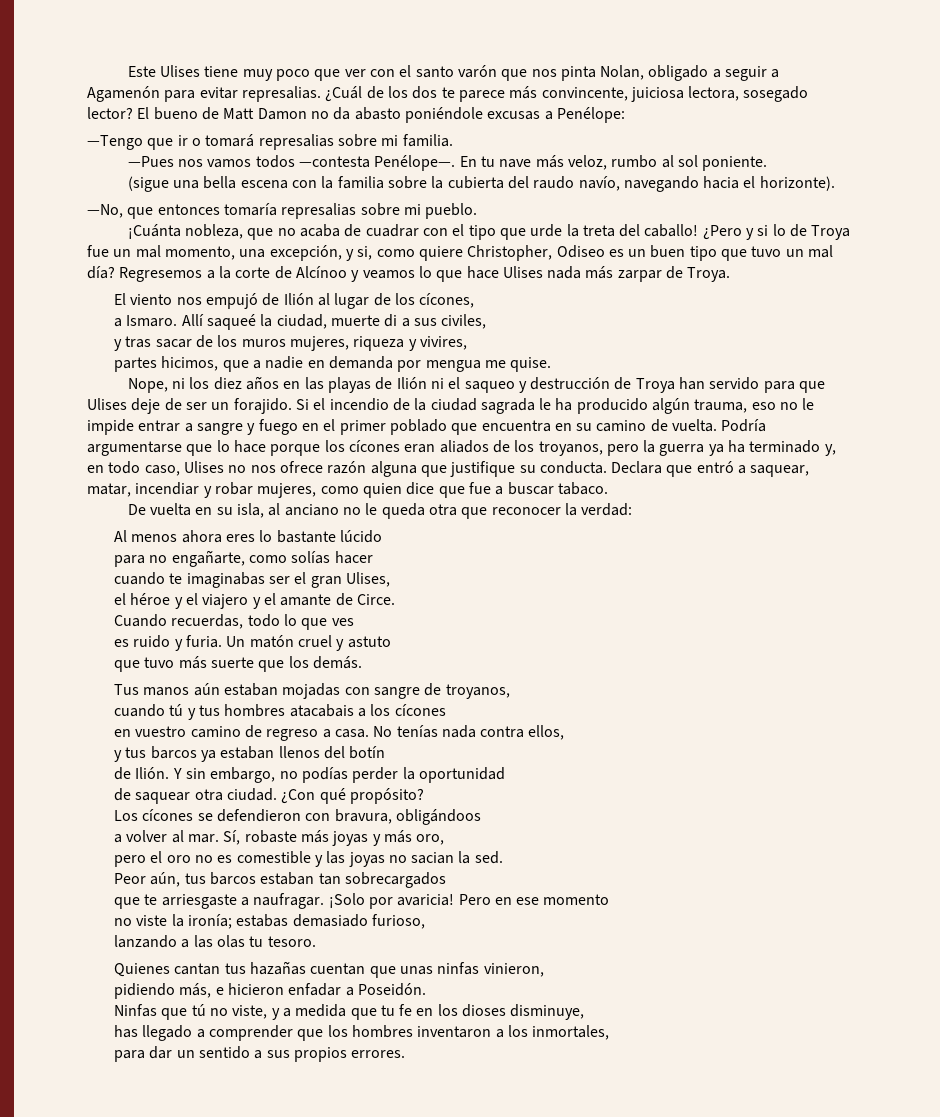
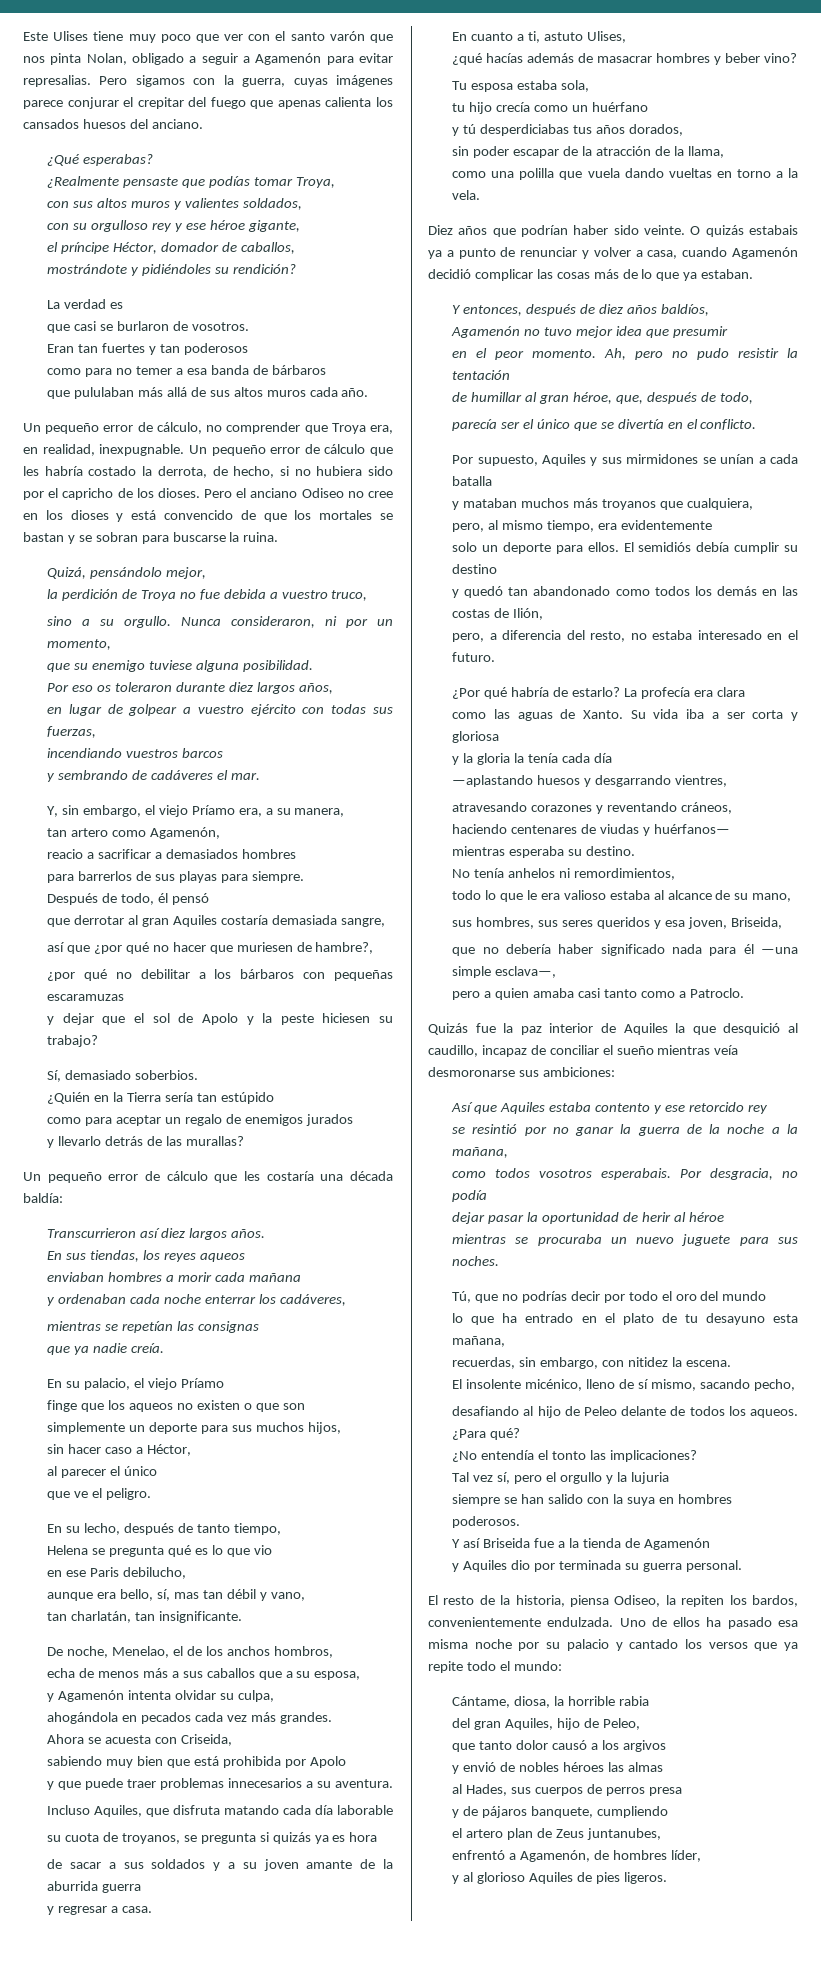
- ¿Cuál de los dos te parece más convincente, juiciosa lectora, sosegado lector? El bueno de Matt Damon no da abasto poniéndole excusas a Penélope:
- —Tengo que ir o tomará represalias sobre mi familia.
- —Pues nos vamos todos —contesta Penélope—. En tu nave más veloz, rumbo al sol poniente.
- (sigue una bella escena con la familia sobre la cubierta del raudo navío, navegando hacia el horizonte).
- —No, que entonces tomaría represalias sobre mi pueblo.
- ¡Cuánta nobleza, que no acaba de cuadrar con el tipo que urde la treta del caballo! ¿Pero y si lo de Troya fue un mal momento, una excepción, y si, como quiere Christopher, Odiseo es un buen tipo que tuvo un mal día? Regresemos a la corte de Alcínoo y veamos lo que hace Ulises nada más zarpar de Troya.
- El viento nos empujó de Ilión al lugar de los cícones,
- a Ismaro. Allí saqueé la ciudad, muerte di a sus civiles,
- y tras sacar de los muros mujeres, riqueza y vivires,
- partes hicimos, que a nadie en demanda por mengua me quise.
- Nope, ni los diez años en las playas de Ilión ni el saqueo y destrucción de Troya han servido para que Ulises deje de ser un forajido. Si el incendio de la ciudad sagrada le ha producido algún trauma, eso no le impide entrar a sangre y fuego en el primer poblado que encuentra en su camino de vuelta. Podría argumentarse que lo hace porque los cícones eran aliados de los troyanos, pero la guerra ya ha terminado y, en todo caso, Ulises no nos ofrece razón alguna que justifique su conducta. Declara que entró a saquear, matar, incendiar y robar mujeres, como quien dice que fue a buscar tabaco.
- De vuelta en su isla, al anciano no le queda otra que reconocer la verdad:
- Al menos ahora eres lo bastante lúcido
- para no engañarte, como solías hacer
- cuando te imaginabas ser el gran Ulises,
- el héroe y el viajero y el amante de Circe.
- Cuando recuerdas, todo lo que ves
- es ruido y furia. Un matón cruel y astuto
- que tuvo más suerte que los demás.
- Tus manos aún estaban mojadas con sangre de troyanos,
- cuando tú y tus hombres atacabais a los cícones
- en vuestro camino de regreso a casa. No tenías nada contra ellos,
- y tus barcos ya estaban llenos del botín
- de Ilión. Y sin embargo, no podías perder la oportunidad
- de saquear otra ciudad. ¿Con qué propósito?
- Los cícones se defendieron con bravura, obligándoos
- a volver al mar. Sí, robaste más joyas y más oro,
- pero el oro no es comestible y las joyas no sacian la sed.
- Peor aún, tus barcos estaban tan sobrecargados
- que te arriesgaste a naufragar. ¡Solo por avaricia! Pero en ese momento
- no viste la ironía; estabas demasiado furioso,
- lanzando a las olas tu tesoro.
- Quienes cantan tus hazañas cuentan que unas ninfas vinieron,
- pidiendo más, e hicieron enfadar a Poseidón.
- Ninfas que tú no viste, y a medida que tu fe en los dioses disminuye,
- has llegado a comprender que los hombres inventaron a los inmortales,
- para dar un sentido a sus propios errores.
+ Pero sigamos con la guerra, cuyas imágenes parece conjurar el crepitar del fuego que apenas calienta los cansados huesos del anciano.
+ ¿Qué esperabas?
+ ¿Realmente pensaste que podías tomar Troya,
+ con sus altos muros y valientes soldados,
+ con su orgulloso rey y ese héroe gigante,
+ el príncipe Héctor, domador de caballos,
+ mostrándote y pidiéndoles su rendición?
+ La verdad es
+ que casi se burlaron de vosotros.
+ Eran tan fuertes y tan poderosos
+ como para no temer a esa banda de bárbaros
+ que pululaban más allá de sus altos muros cada año.
+ Un pequeño error de cálculo, no comprender que Troya era, en realidad, inexpugnable. Un pequeño error de cálculo que les habría costado la derrota, de hecho, si no hubiera sido por el capricho de los dioses. Pero el anciano Odiseo no cree en los dioses y está convencido de que los mortales se bastan y se sobran para buscarse la ruina.
+ Quizá, pensándolo mejor,
+ la perdición de Troya no fue debida a vuestro truco,
+ sino a su orgullo. Nunca consideraron, ni por un momento,
+ que su enemigo tuviese alguna posibilidad.
+ Por eso os toleraron durante diez largos años,
+ en lugar de golpear a vuestro ejército con todas sus fuerzas,
+ incendiando vuestros barcos
+ y sembrando de cadáveres el mar.
+ Y, sin embargo, el viejo Príamo era, a su manera,
+ tan artero como Agamenón,
+ reacio a sacrificar a demasiados hombres
+ para barrerlos de sus playas para siempre.
+ Después de todo, él pensó
+ que derrotar al gran Aquiles costaría demasiada sangre,
+ así que ¿por qué no hacer que muriesen de hambre?,
+ ¿por qué no debilitar a los bárbaros con pequeñas escaramuzas
+ y dejar que el sol de Apolo y la peste hiciesen su trabajo?
+ Sí, demasiado soberbios.
+ ¿Quién en la Tierra sería tan estúpido
+ como para aceptar un regalo de enemigos jurados
+ y llevarlo detrás de las murallas?
+ Un pequeño error de cálculo que les costaría una década baldía:
+ Transcurrieron así diez largos años.
+ En sus tiendas, los reyes aqueos
+ enviaban hombres a morir cada mañana
+ y ordenaban cada noche enterrar los cadáveres,
+ mientras se repetían las consignas
+ que ya nadie creía.
+ En su palacio, el viejo Príamo
+ finge que los aqueos no existen o que son
+ simplemente un deporte para sus muchos hijos,
+ sin hacer caso a Héctor,
+ al parecer el único
+ que ve el peligro.
+ En su lecho, después de tanto tiempo,
+ Helena se pregunta qué es lo que vio
+ en ese Paris debilucho,
+ aunque era bello, sí, mas tan débil y vano,
+ tan charlatán, tan insignificante.
+ De noche, Menelao, el de los anchos hombros,
+ echa de menos más a sus caballos que a su esposa,
+ y Agamenón intenta olvidar su culpa,
+ ahogándola en pecados cada vez más grandes.
+ Ahora se acuesta con Criseida,
+ sabiendo muy bien que está prohibida por Apolo
+ y que puede traer problemas innecesarios a su aventura.
+ Incluso Aquiles, que disfruta matando cada día laborable
+ su cuota de troyanos, se pregunta si quizás ya es hora
+ de sacar a sus soldados y a su joven amante de la aburrida guerra
+ y regresar a casa.
+ En cuanto a ti, astuto Ulises,
+ ¿qué hacías además de masacrar hombres y beber vino?
+ Tu esposa estaba sola,
+ tu hijo crecía como un huérfano
+ y tú desperdiciabas tus años dorados,
+ sin poder escapar de la atracción de la llama,
+ como una polilla que vuela dando vueltas en torno a la vela.
+ Diez años que podrían haber sido veinte. O quizás estabais ya a punto de renunciar y volver a casa, cuando Agamenón decidió complicar las cosas más de lo que ya estaban.
+ Y entonces, después de diez años baldíos,
+ Agamenón no tuvo mejor idea que presumir
+ en el peor momento. Ah, pero no pudo resistir la tentación
+ de humillar al gran héroe, que, después de todo,
+ parecía ser el único que se divertía en el conflicto.
+ Por supuesto, Aquiles y sus mirmidones se unían a cada batalla
+ y mataban muchos más troyanos que cualquiera,
+ pero, al mismo tiempo, era evidentemente
+ solo un deporte para ellos. El semidiós debía cumplir su destino
+ y quedó tan abandonado como todos los demás en las costas de Ilión,
+ pero, a diferencia del resto, no estaba interesado en el futuro.
+ ¿Por qué habría de estarlo? La profecía era clara
+ como las aguas de Xanto. Su vida iba a ser corta y gloriosa
+ y la gloria la tenía cada día
+ —aplastando huesos y desgarrando vientres,
+ atravesando corazones y reventando cráneos,
+ haciendo centenares de viudas y huérfanos—
+ mientras esperaba su destino.
+ No tenía anhelos ni remordimientos,
+ todo lo que le era valioso estaba al alcance de su mano,
+ sus hombres, sus seres queridos y esa joven, Briseida,
+ que no debería haber significado nada para él —una simple esclava—,
+ pero a quien amaba casi tanto como a Patroclo.
+ Quizás fue la paz interior de Aquiles la que desquició al caudillo, incapaz de conciliar el sueño mientras veía desmoronarse sus ambiciones:
+ Así que Aquiles estaba contento y ese retorcido rey
+ se resintió por no ganar la guerra de la noche a la mañana,
+ como todos vosotros esperabais. Por desgracia, no podía
+ dejar pasar la oportunidad de herir al héroe
+ mientras se procuraba un nuevo juguete para sus noches.
+ Tú, que no podrías decir por todo el oro del mundo
+ lo que ha entrado en el plato de tu desayuno esta mañana,
+ recuerdas, sin embargo, con nitidez la escena.
+ El insolente micénico, lleno de sí mismo, sacando pecho,
+ desafiando al hijo de Peleo delante de todos los aqueos. ¿Para qué?
+ ¿No entendía el tonto las implicaciones?
+ Tal vez sí, pero el orgullo y la lujuria
+ siempre se han salido con la suya en hombres poderosos.
+ Y así Briseida fue a la tienda de Agamenón
+ y Aquiles dio por terminada su guerra personal.
+ El resto de la historia, piensa Odiseo, la repiten los bardos, convenientemente endulzada. Uno de ellos ha pasado esa misma noche por su palacio y cantado los versos que ya repite todo el mundo:
+ Cántame, diosa, la horrible rabia
+ del gran Aquiles, hijo de Peleo,
+ que tanto dolor causó a los argivos
+ y envió de nobles héroes las almas
+ al Hades, sus cuerpos de perros presa
+ y de pájaros banquete, cumpliendo
+ el artero plan de Zeus juntanubes,
+ enfrentó a Agamenón, de hombres líder,
+ y al glorioso Aquiles de pies ligeros.

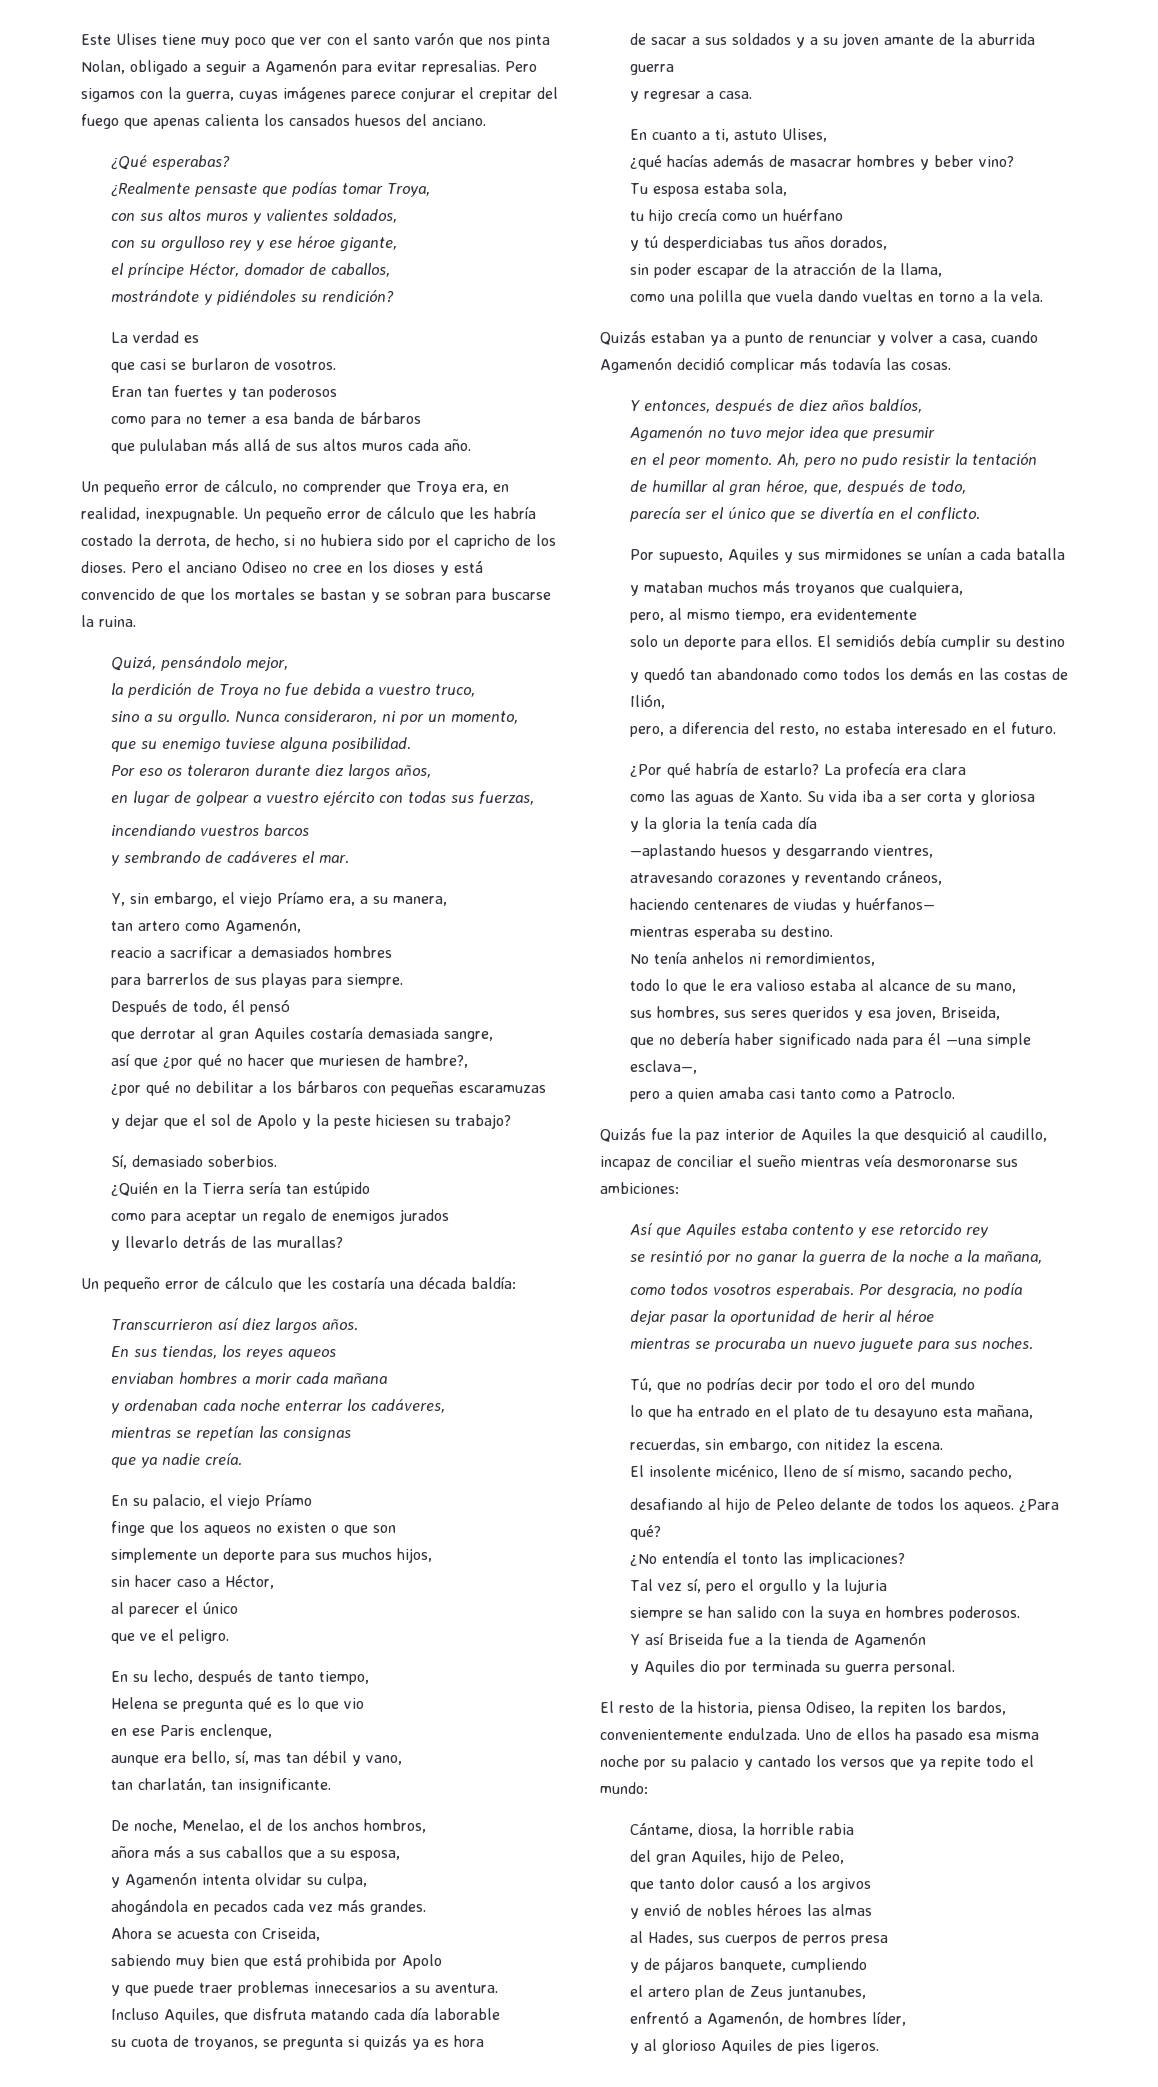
- en ese Paris debilucho,
+ en ese Paris enclenque,
- echa de menos más a sus caballos que a su esposa,
+ añora más a sus caballos que a su esposa,
- Diez años que podrían haber sido veinte. O quizás estabais ya a punto de renunciar y volver a casa, cuando Agamenón decidió complicar las cosas más de lo que ya estaban.
+ Quizás estaban ya a punto de renunciar y volver a casa, cuando Agamenón decidió complicar más todavía las cosas.

